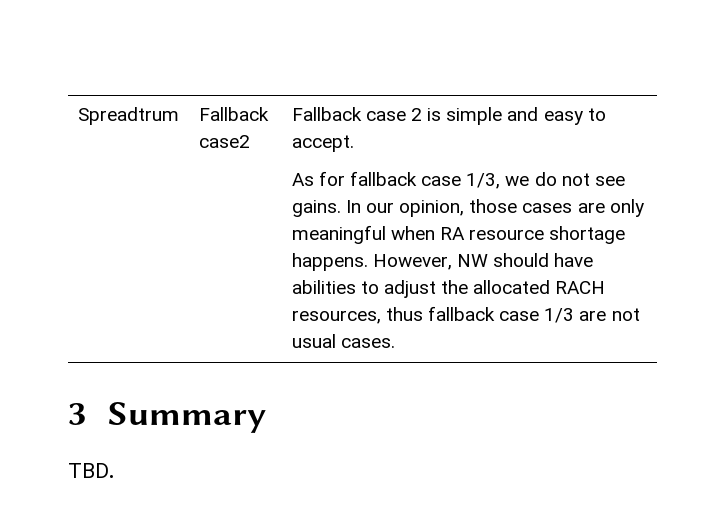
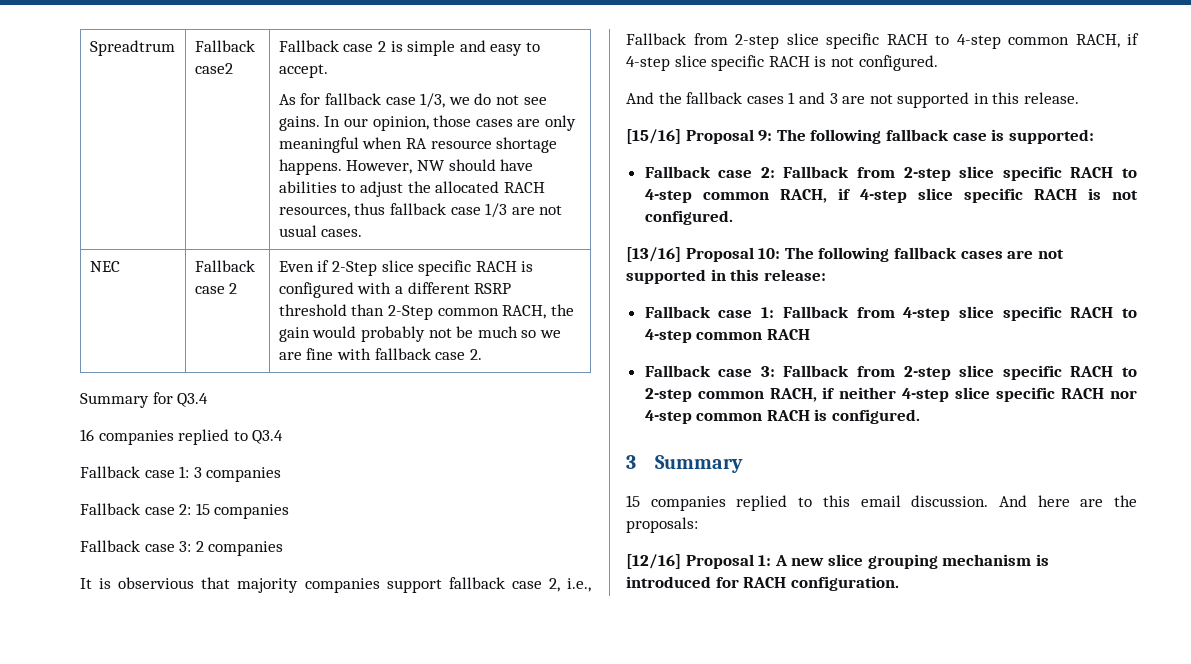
+ NEC | Fallback case 2 | Even if 2-Step slice specific RACH is configured with a different RSRP threshold than 2-Step common RACH, the gain would probably not be much so we are fine with fallback case 2.
+ Summary for Q3.4
+ 16 companies replied to Q3.4
+ Fallback case 1: 3 companies
+ Fallback case 2: 15 companies
+ Fallback case 3: 2 companies
+ It is observious that majority companies support fallback case 2, i.e., Fallback from 2-step slice specific RACH to 4-step common RACH, if 4-step slice specific RACH is not configured.
+ And the fallback cases 1 and 3 are not supported in this release.
+ [15/16] Proposal 9: The following fallback case is supported:
+ Fallback case 2: Fallback from 2-step slice specific RACH to 4-step common RACH, if 4-step slice specific RACH is not configured.
+ [13/16] Proposal 10: The following fallback cases are not supported in this release:
+ Fallback case 1: Fallback from 4-step slice specific RACH to 4-step common RACH
+ Fallback case 3: Fallback from 2-step slice specific RACH to 2-step common RACH, if neither 4-step slice specific RACH nor 4-step common RACH is configured.
  3 Summary
- TBD.
+ 15 companies replied to this email discussion. And here are the proposals:
+ [12/16] Proposal 1: A new slice grouping mechanism is introduced for RACH configuration.

